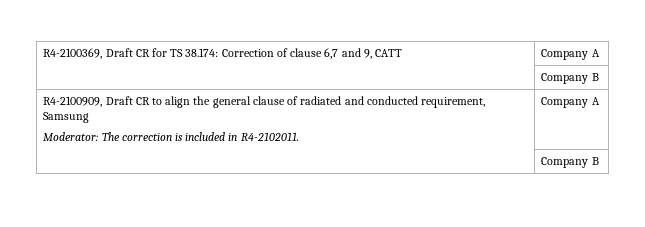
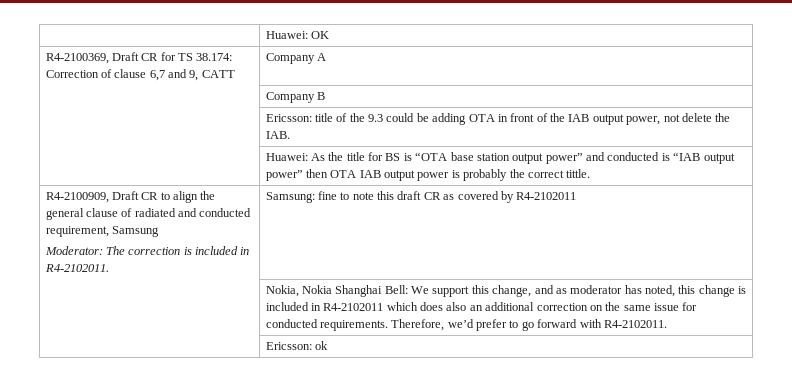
+ | Huawei: OK
+ | Ericsson: title of the 9.3 could be adding OTA in front of the IAB output power, not delete the IAB.
+ | Huawei: As the title for BS is “OTA base station output power” and conducted is “IAB output power” then OTA IAB output power is probably the correct tittle.
  R4-2100909, Draft CR to align the general clause of radiated and conducted requirement, Samsung
- Moderator: The correction is included in R4-2102011. | Company A
- | Company B
+ Moderator: The correction is included in R4-2102011. | Samsung: fine to note this draft CR as covered by R4-2102011
+ | Nokia, Nokia Shanghai Bell: We support this change, and as moderator has noted, this change is included in R4-2102011 which does also an additional correction on the same issue for conducted requirements. Therefore, we’d prefer to go forward with R4-2102011.
+ | Ericsson: ok

